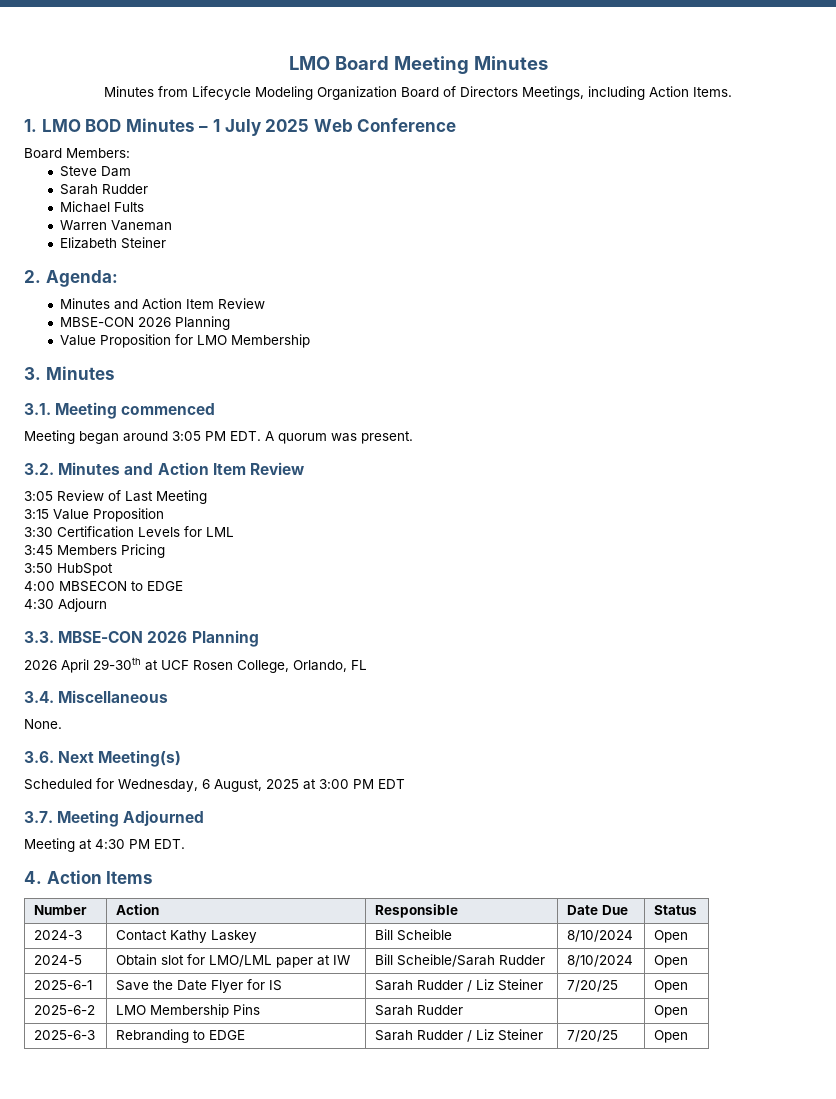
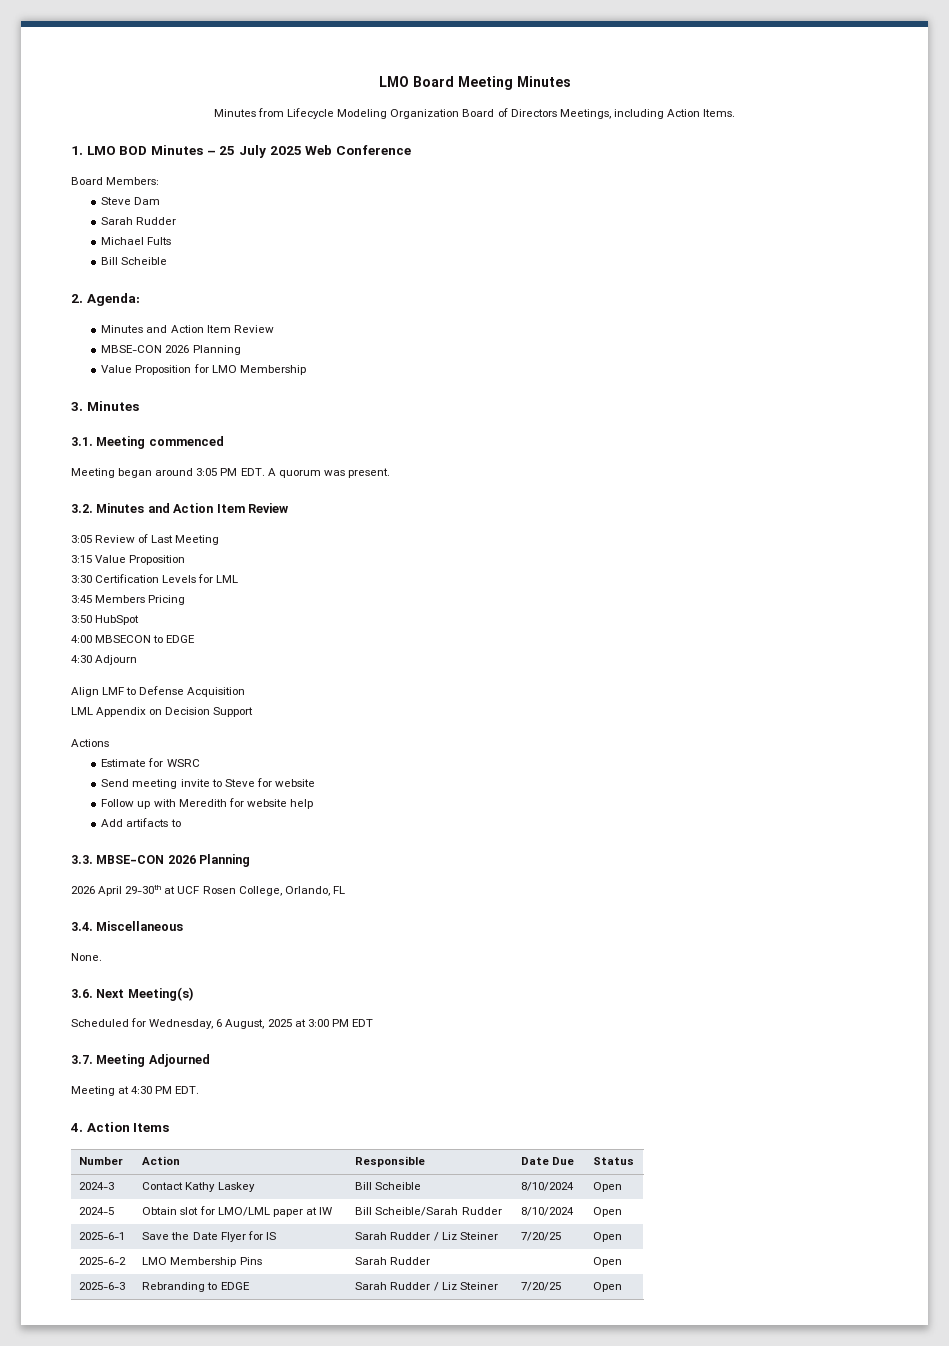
- 1. LMO BOD Minutes – 1 July 2025 Web Conference
+ 1. LMO BOD Minutes – 25 July 2025 Web Conference
  Michael Fults
- Warren Vaneman
- Elizabeth Steiner
+ Bill Scheible
+ Align LMF to Defense Acquisition
+ LML Appendix on Decision Support
+ Actions
+ Estimate for WSRC
+ Send meeting invite to Steve for website
+ Follow up with Meredith for website help
+ Add artifacts to

